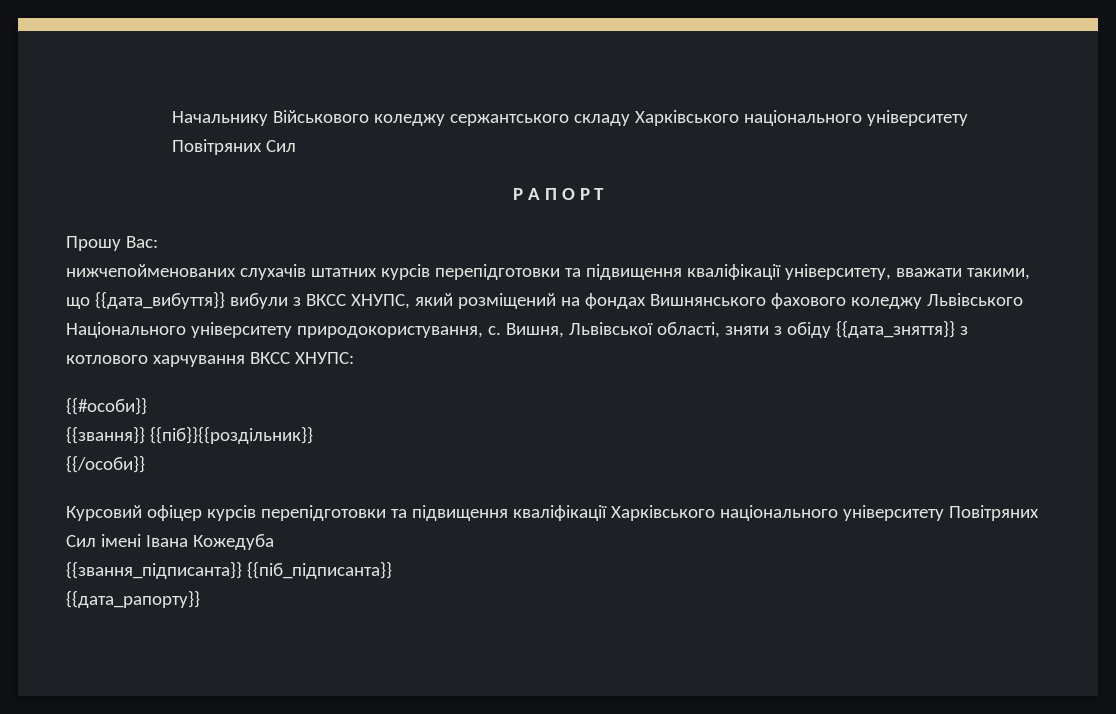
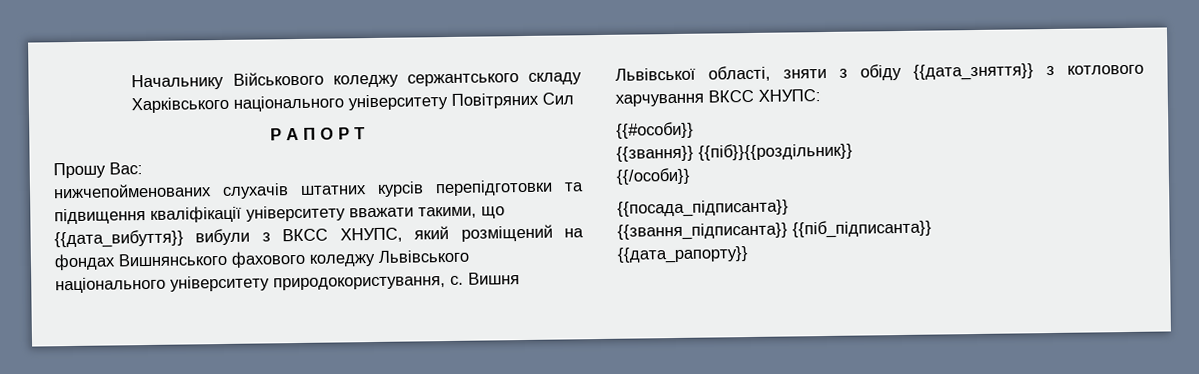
- нижчепойменованих слухачів штатних курсів перепідготовки та підвищення кваліфікації університету, вважати такими, що {{дата_вибуття}} вибули з ВКСС ХНУПС, який розміщений на фондах Вишнянського фахового коледжу Львівського Національного університету природокористування, с.
+ нижчепойменованих слухачів штатних курсів перепідготовки та підвищення кваліфікації університету вважати такими, що {{дата_вибуття}} вибули з ВКСС ХНУПС, який розміщений на фондах Вишнянського фахового коледжу Львівського національного університету природокористування, с.
- Вишня, Львівської області, зняти з обіду {{дата_зняття}} з котлового харчування ВКСС ХНУПС:
+ Вишня Львівської області, зняти з обіду {{дата_зняття}} з котлового харчування ВКСС ХНУПС:
- Курсовий офіцер курсів перепідготовки та підвищення кваліфікації Харківського національного університету Повітряних Сил імені Івана Кожедуба
+ {{посада_підписанта}}

